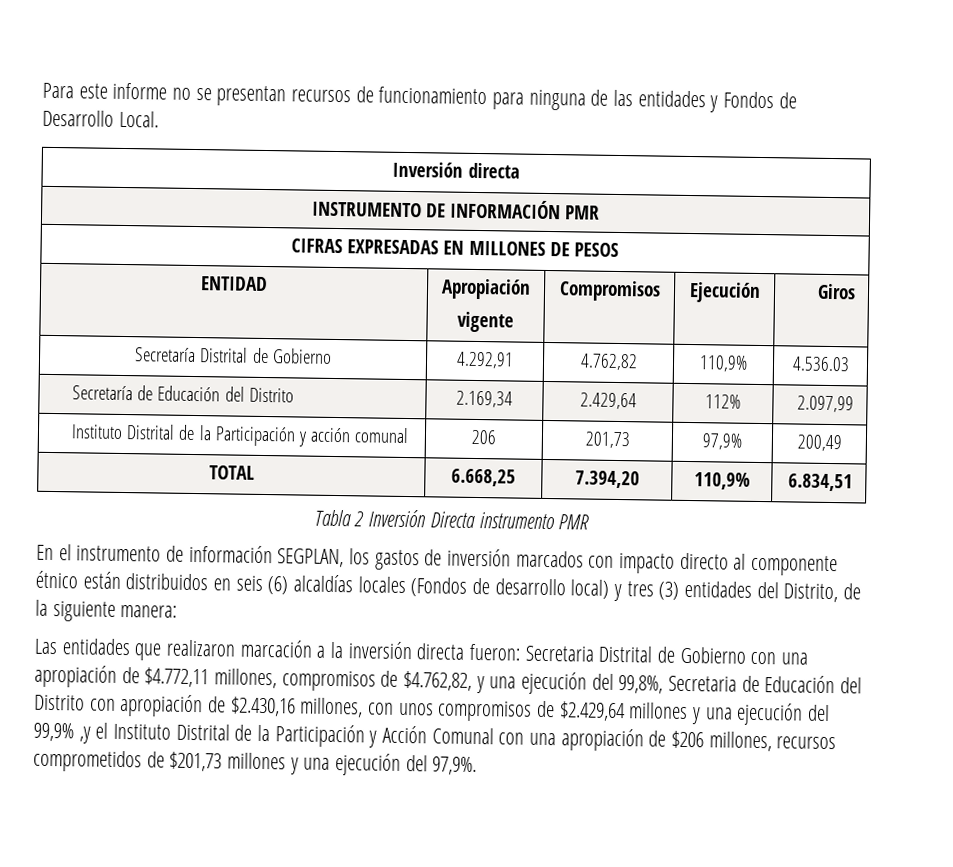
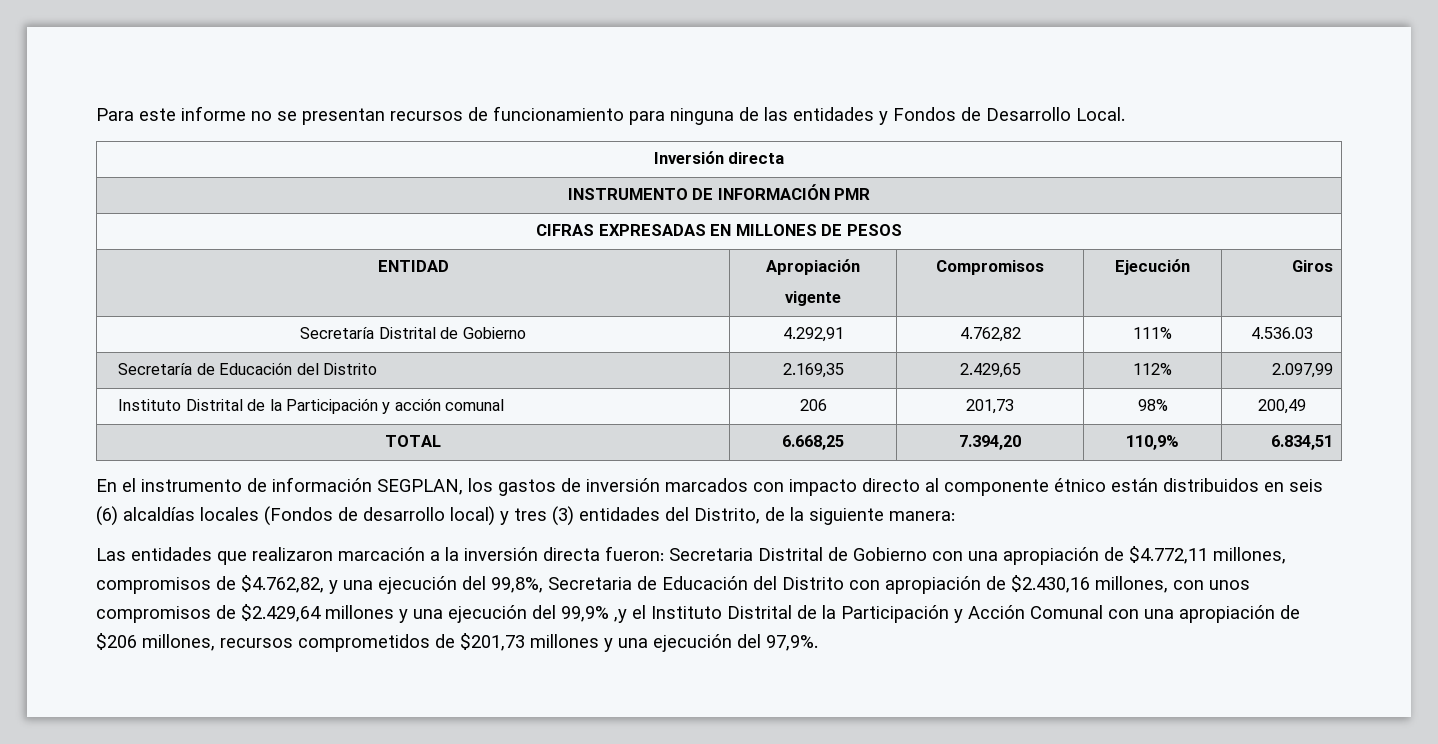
- Secretaría Distrital de Gobierno | 4.292,91 | 4.762,82 | 110,9% | 4.536.03
+ Secretaría Distrital de Gobierno | 4.292,91 | 4.762,82 | 111% | 4.536.03
- Secretaría de Educación del Distrito | 2.169,34 | 2.429,64 | 112% | 2.097,99
+ Secretaría de Educación del Distrito | 2.169,35 | 2.429,65 | 112% | 2.097,99
- Instituto Distrital de la Participación y acción comunal | 206 | 201,73 | 97,9% | 200,49
+ Instituto Distrital de la Participación y acción comunal | 206 | 201,73 | 98% | 200,49
- Tabla 2 Inversión Directa instrumento PMR

